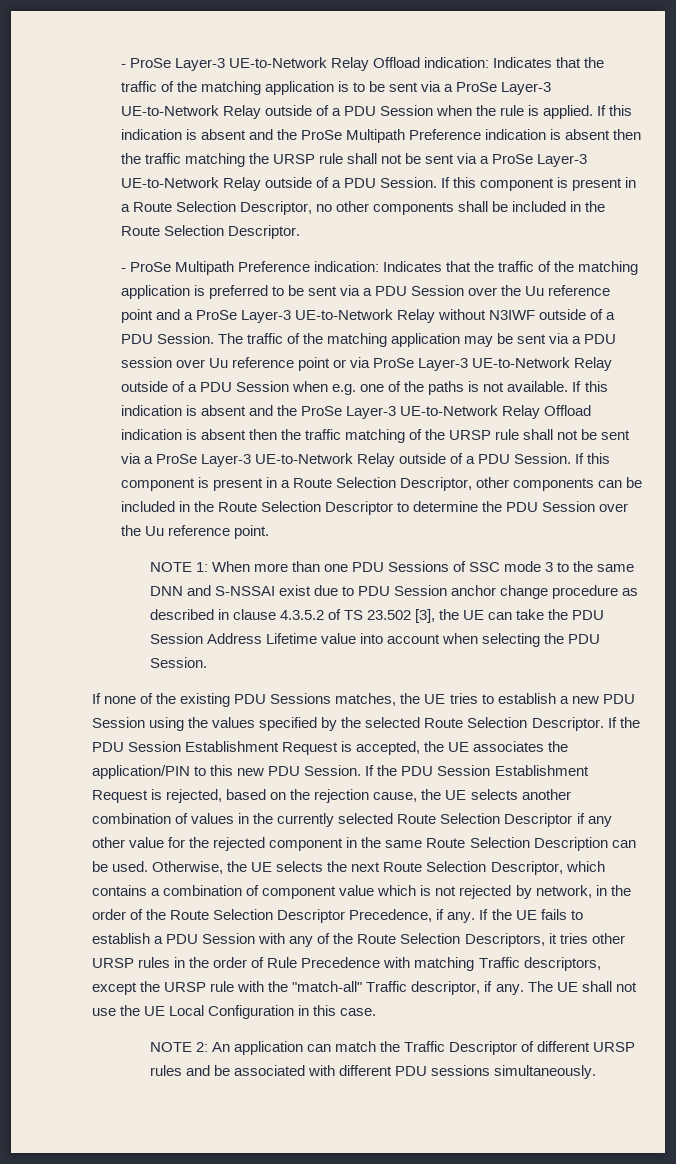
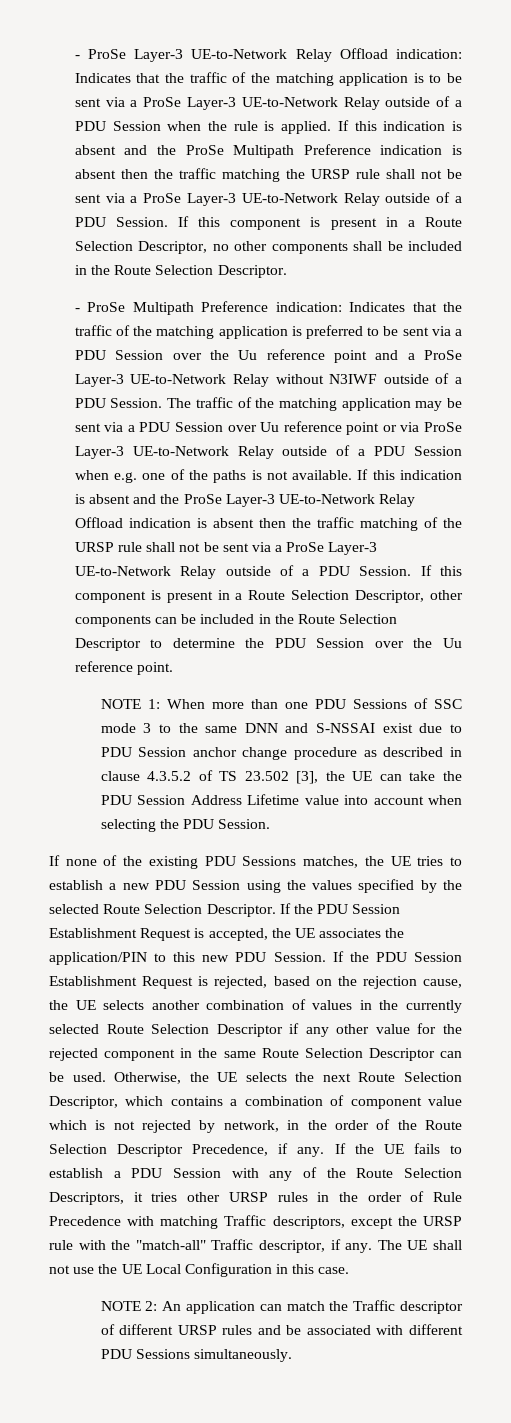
- The traffic of the matching application may be sent via a PDU session over Uu reference point or via ProSe Layer-3 UE-to-Network Relay outside of a PDU Session when e.g. one of the paths is not available.
+ The traffic of the matching application may be sent via a PDU Session over Uu reference point or via ProSe Layer-3 UE-to-Network Relay outside of a PDU Session when e.g. one of the paths is not available.
- If the PDU Session Establishment Request is rejected, based on the rejection cause, the UE selects another combination of values in the currently selected Route Selection Descriptor if any other value for the rejected component in the same Route Selection Description can be used.
+ If the PDU Session Establishment Request is rejected, based on the rejection cause, the UE selects another combination of values in the currently selected Route Selection Descriptor if any other value for the rejected component in the same Route Selection Descriptor can be used.
- NOTE 2: An application can match the Traffic Descriptor of different URSP rules and be associated with different PDU sessions simultaneously.
+ NOTE 2: An application can match the Traffic descriptor of different URSP rules and be associated with different PDU Sessions simultaneously.

